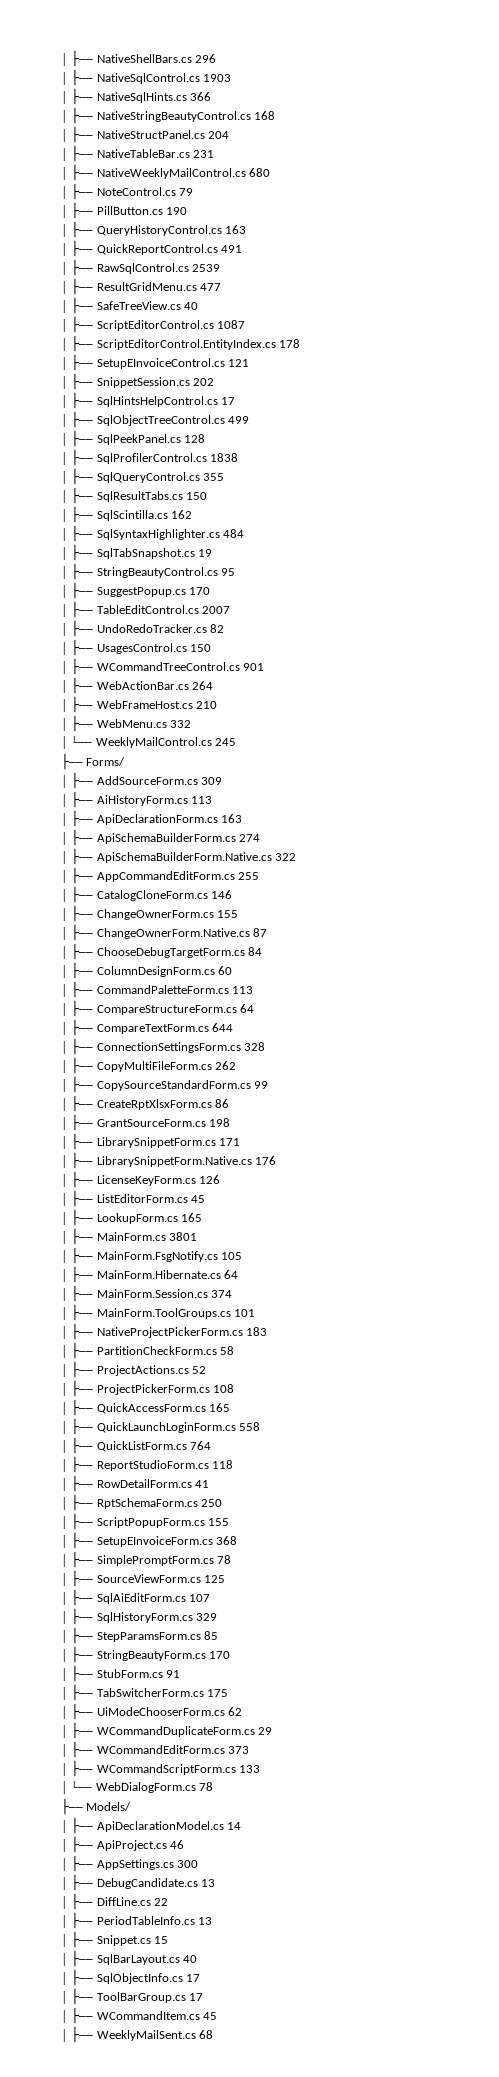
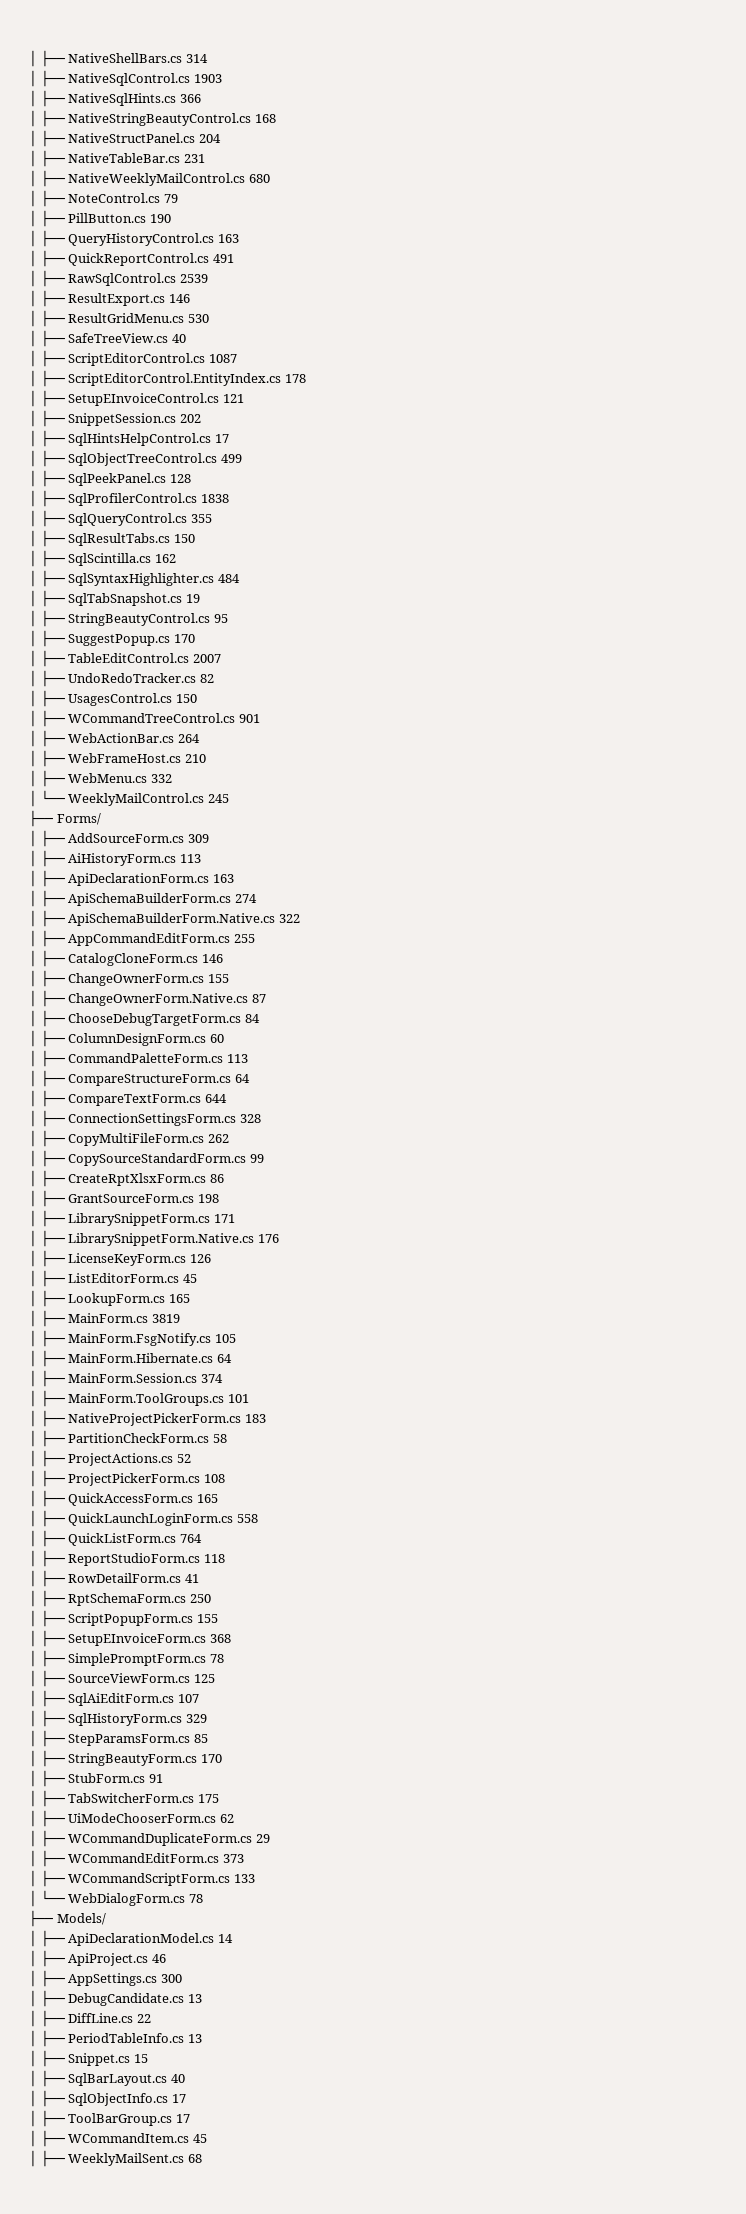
- │ ├── NativeShellBars.cs 296
+ │ ├── NativeShellBars.cs 314
+ │ ├── ResultExport.cs 146
- │ ├── ResultGridMenu.cs 477
+ │ ├── ResultGridMenu.cs 530
- │ ├── MainForm.cs 3801
+ │ ├── MainForm.cs 3819

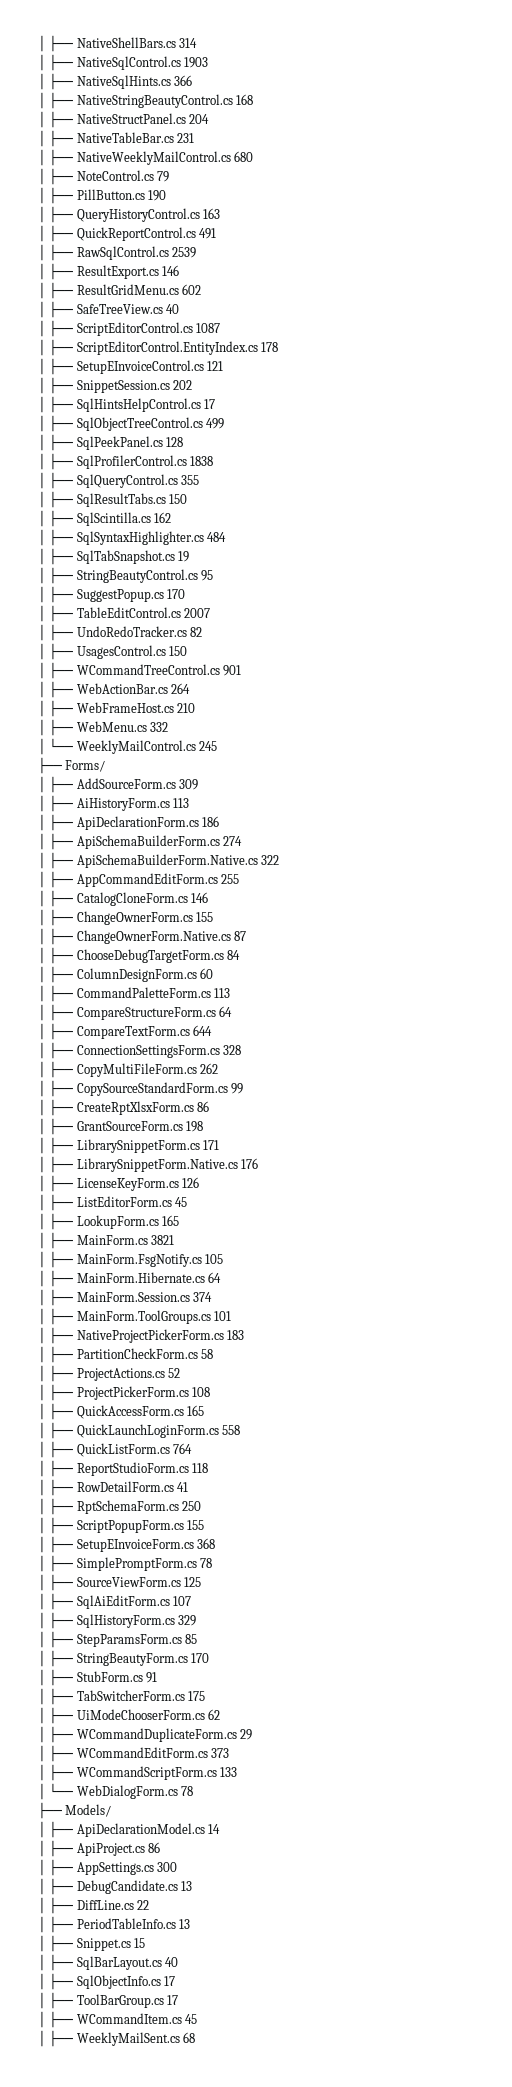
- │ ├── ResultGridMenu.cs 530
+ │ ├── ResultGridMenu.cs 602
- │ ├── ApiDeclarationForm.cs 163
+ │ ├── ApiDeclarationForm.cs 186
- │ ├── MainForm.cs 3819
+ │ ├── MainForm.cs 3821
- │ ├── ApiProject.cs 46
+ │ ├── ApiProject.cs 86

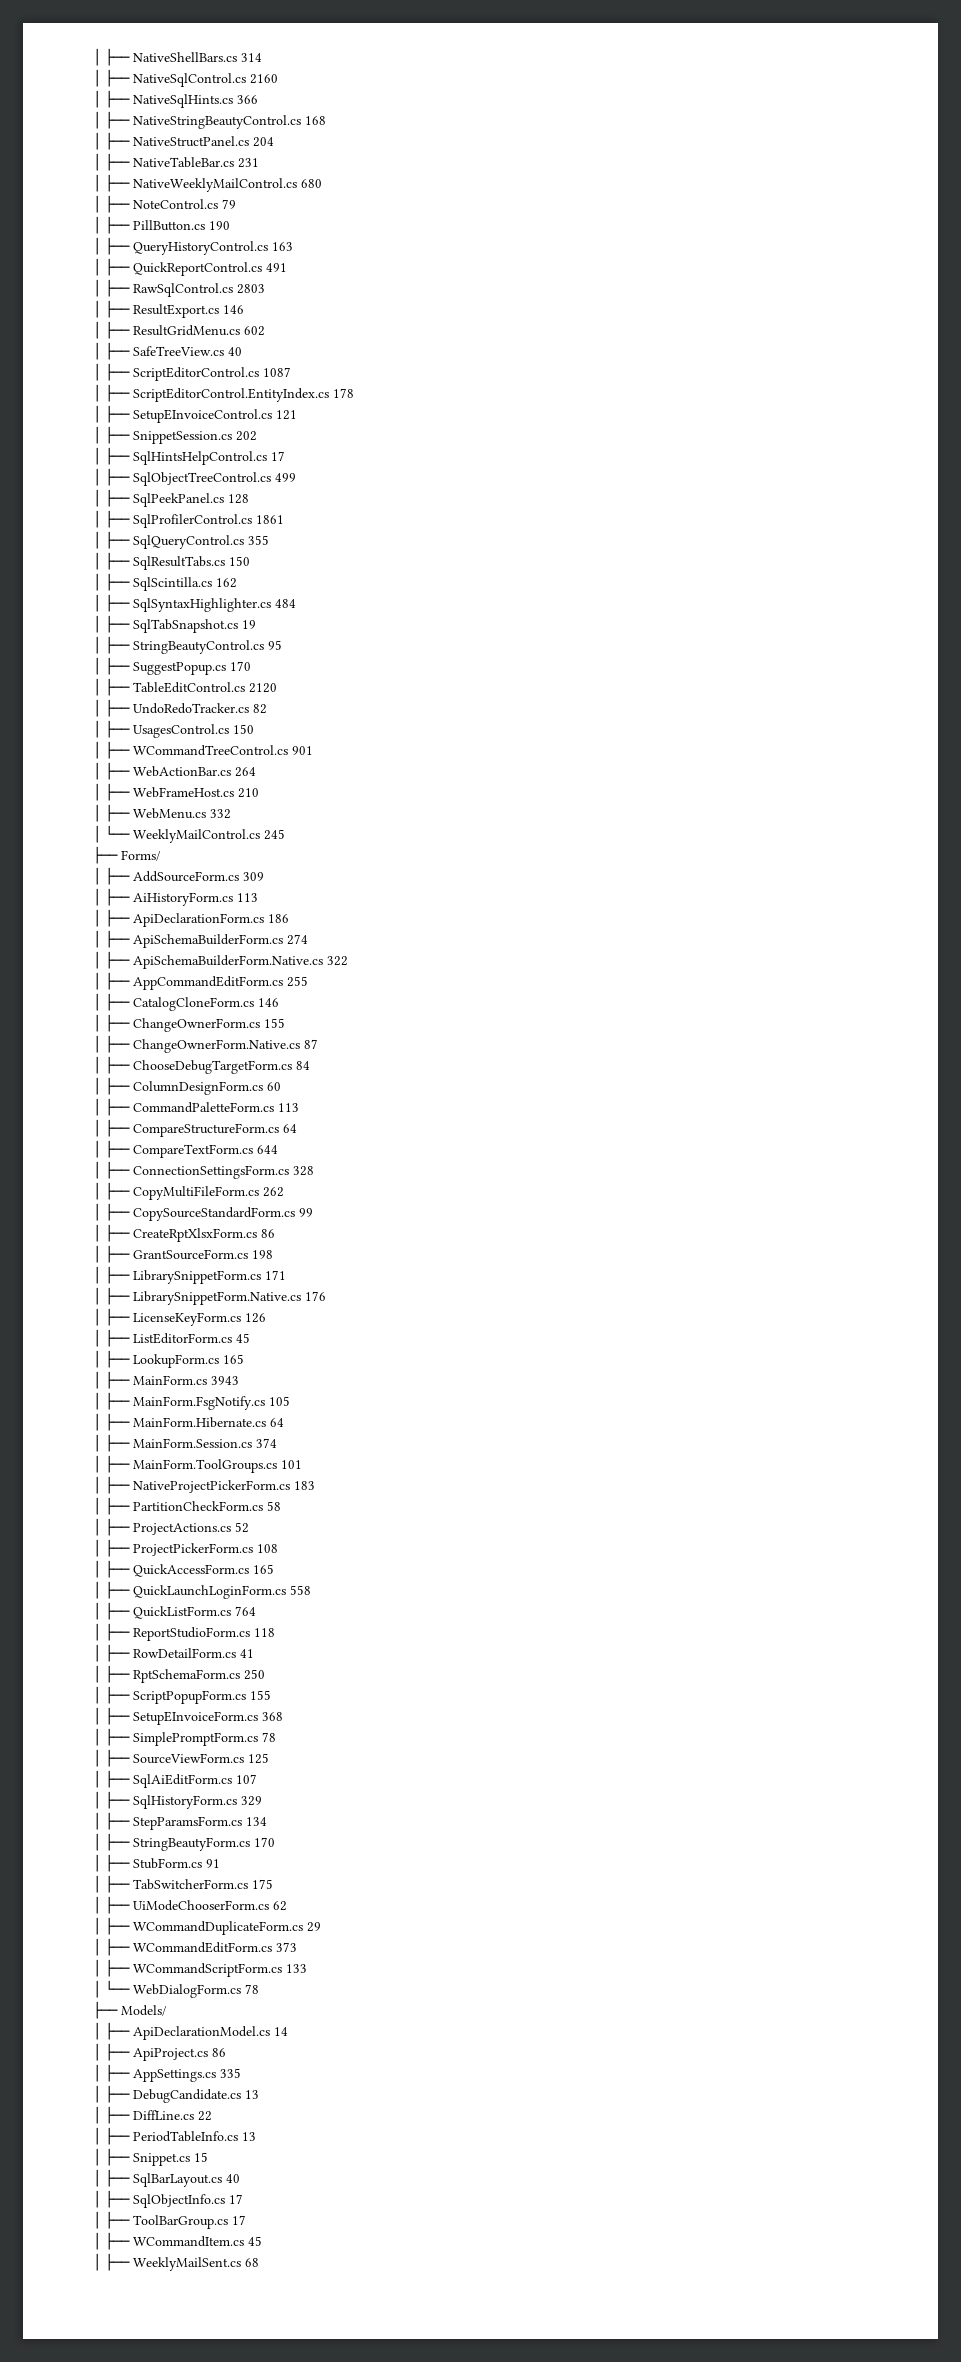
- │ ├── NativeSqlControl.cs 1903
+ │ ├── NativeSqlControl.cs 2160
- │ ├── RawSqlControl.cs 2539
+ │ ├── RawSqlControl.cs 2803
- │ ├── SqlProfilerControl.cs 1838
+ │ ├── SqlProfilerControl.cs 1861
- │ ├── TableEditControl.cs 2007
+ │ ├── TableEditControl.cs 2120
- │ ├── MainForm.cs 3821
+ │ ├── MainForm.cs 3943
- │ ├── StepParamsForm.cs 85
+ │ ├── StepParamsForm.cs 134
- │ ├── AppSettings.cs 300
+ │ ├── AppSettings.cs 335

